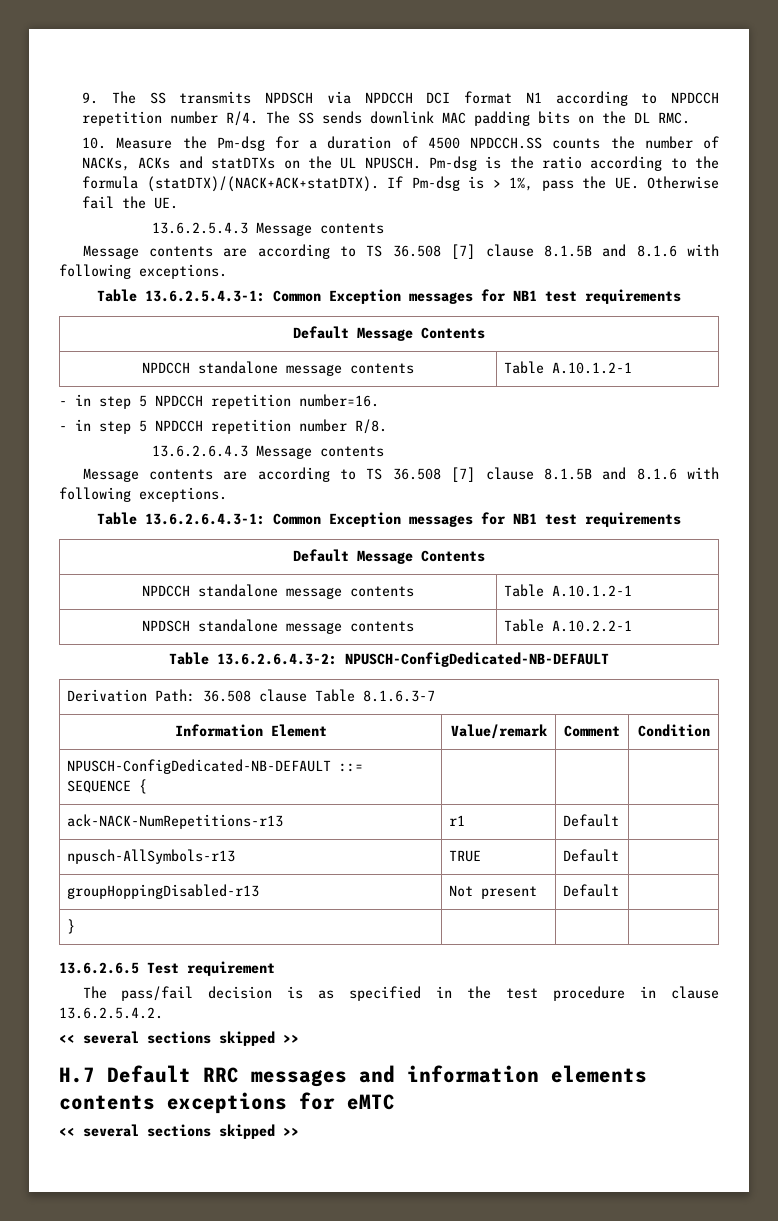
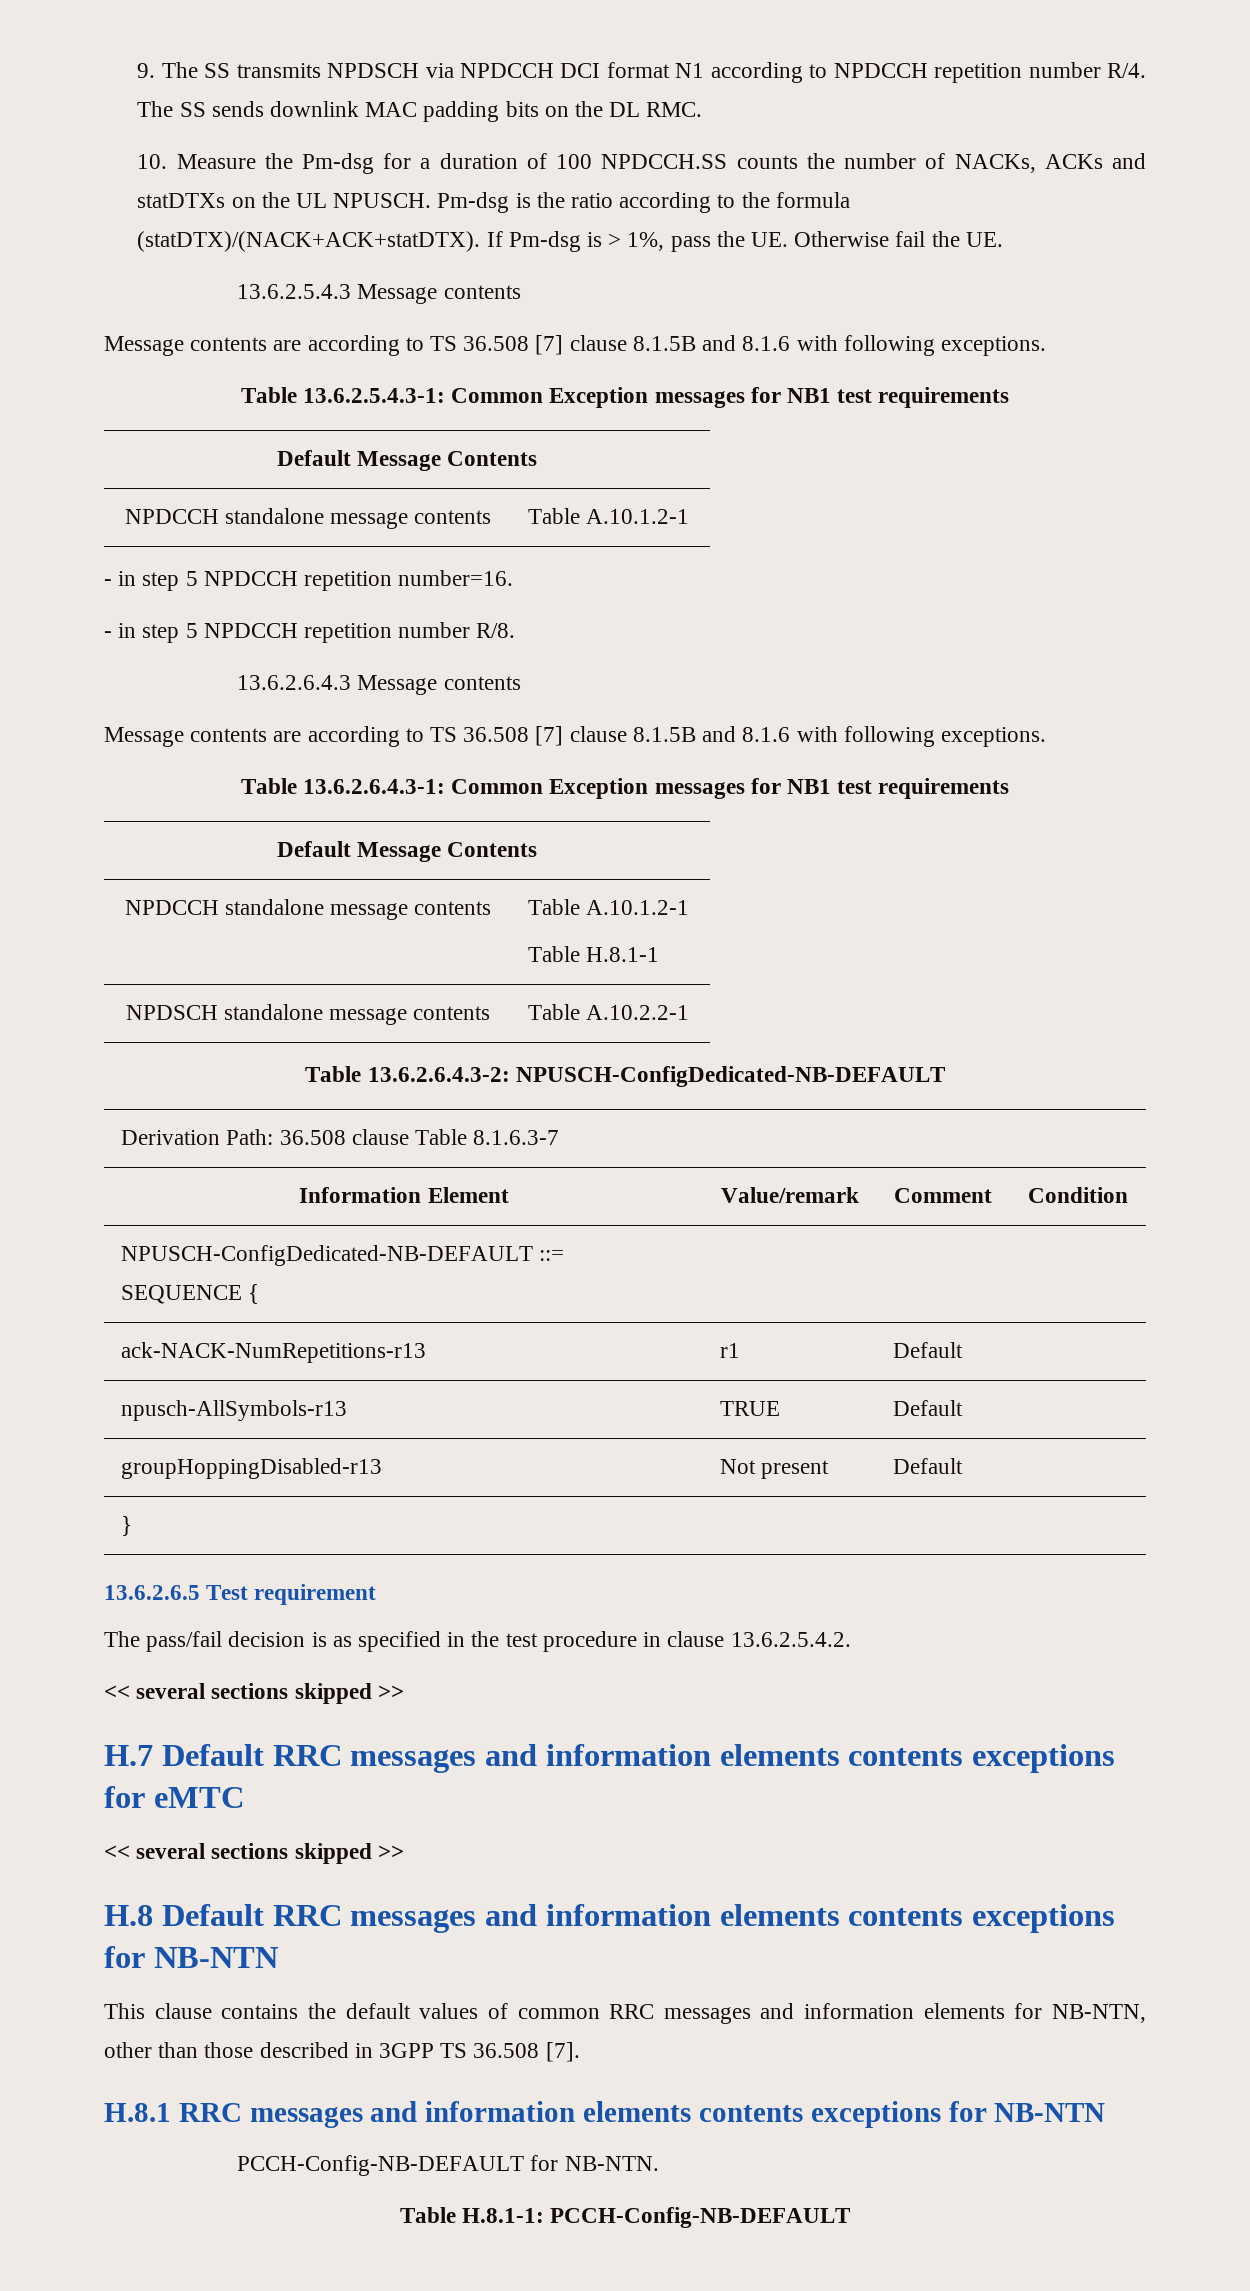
- 10. Measure the Pm-dsg for a duration of 4500 NPDCCH.SS counts the number of NACKs, ACKs and statDTXs on the UL NPUSCH.
+ 10. Measure the Pm-dsg for a duration of 100 NPDCCH.SS counts the number of NACKs, ACKs and statDTXs on the UL NPUSCH.
  Table 13.6.2.6.4.3-1: Common Exception messages for NB1 test requirements
  Default Message Contents
  NPDCCH standalone message contents | Table A.10.1.2-1
+ Table H.8.1-1
+ H.8 Default RRC messages and information elements contents exceptions for NB-NTN
+ This clause contains the default values of common RRC messages and information elements for NB-NTN, other than those described in 3GPP TS 36.508 [7].
+ H.8.1 RRC messages and information elements contents exceptions for NB-NTN
+ PCCH-Config-NB-DEFAULT for NB-NTN.
+ Table H.8.1-1: PCCH-Config-NB-DEFAULT

